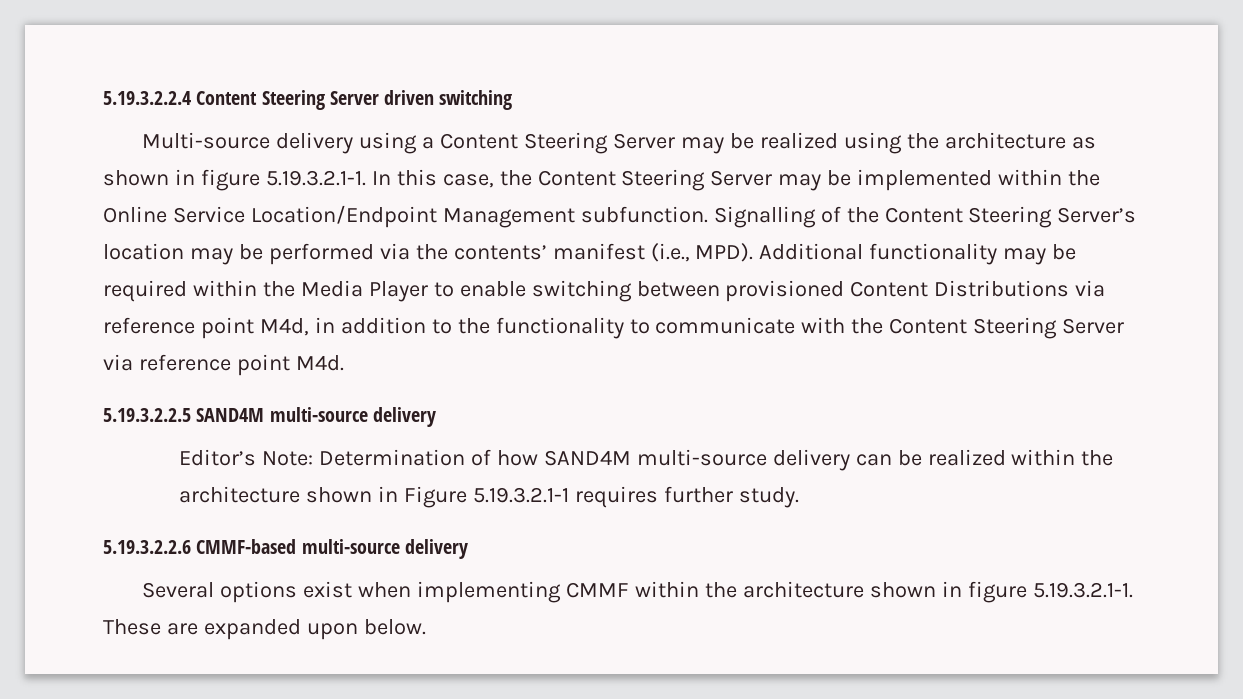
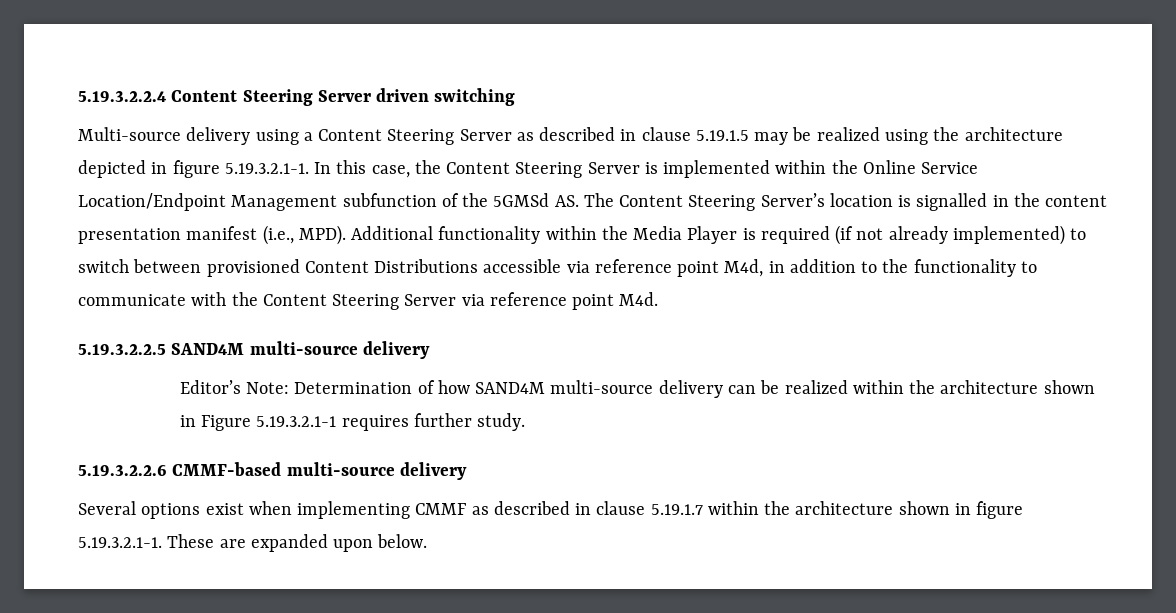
- Multi-source delivery using a Content Steering Server may be realized using the architecture as shown in figure 5.19.3.2.1-1. In this case, the Content Steering Server may be implemented within the Online Service Location/Endpoint Management subfunction. Signalling of the Content Steering Server’s location may be performed via the contents’ manifest (i.e., MPD).
+ Multi-source delivery using a Content Steering Server as described in clause 5.19.1.5 may be realized using the architecture depicted in figure 5.19.3.2.1-1. In this case, the Content Steering Server is implemented within the Online Service Location/Endpoint Management subfunction of the 5GMSd AS. The Content Steering Server’s location is signalled in the content presentation manifest (i.e., MPD).
- Additional functionality may be required within the Media Player to enable switching between provisioned Content Distributions via reference point M4d, in addition to the functionality to communicate with the Content Steering Server via reference point M4d.
+ Additional functionality within the Media Player is required (if not already implemented) to switch between provisioned Content Distributions accessible via reference point M4d, in addition to the functionality to communicate with the Content Steering Server via reference point M4d.
- Several options exist when implementing CMMF within the architecture shown in figure 5.19.3.2.1-1. These are expanded upon below.
+ Several options exist when implementing CMMF as described in clause 5.19.1.7 within the architecture shown in figure 5.19.3.2.1-1. These are expanded upon below.

